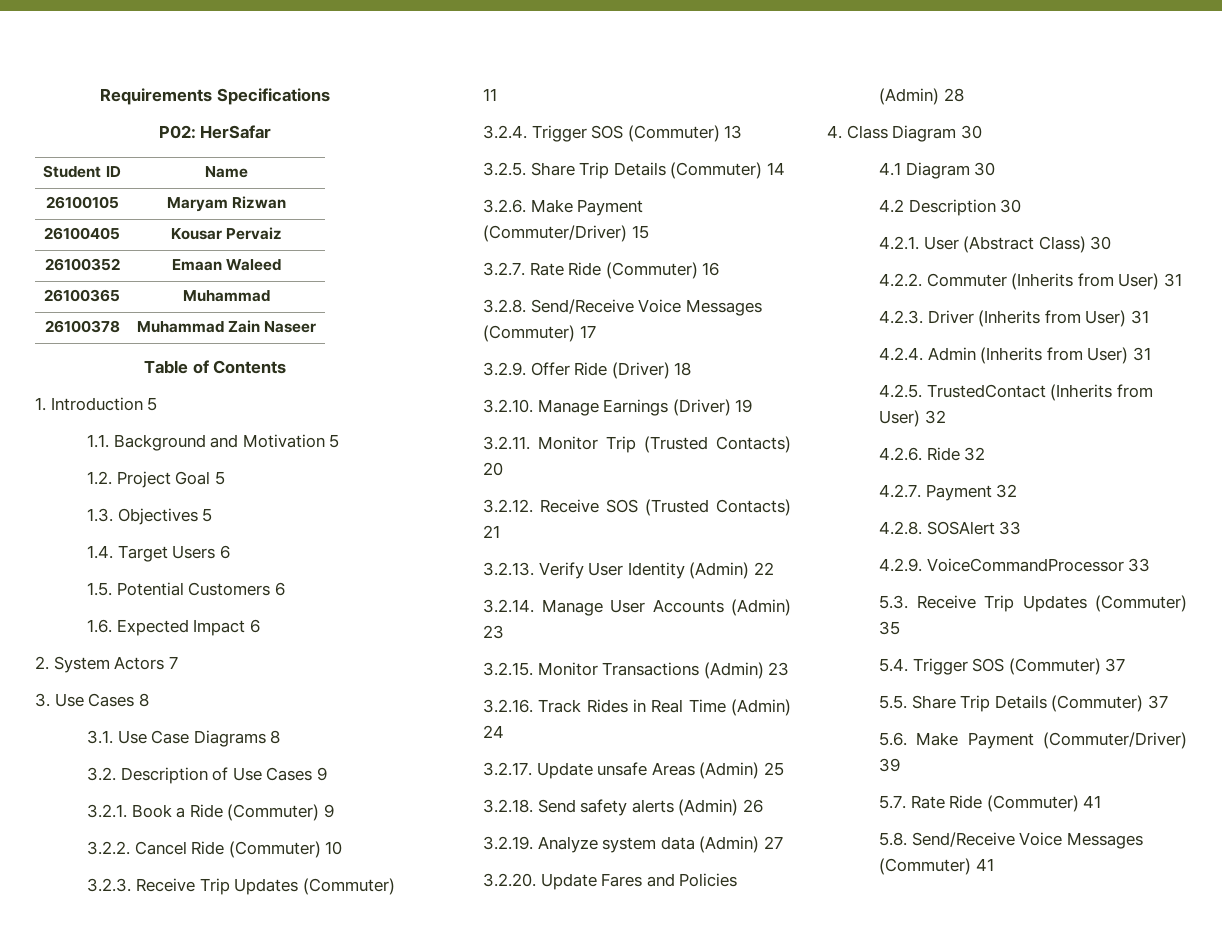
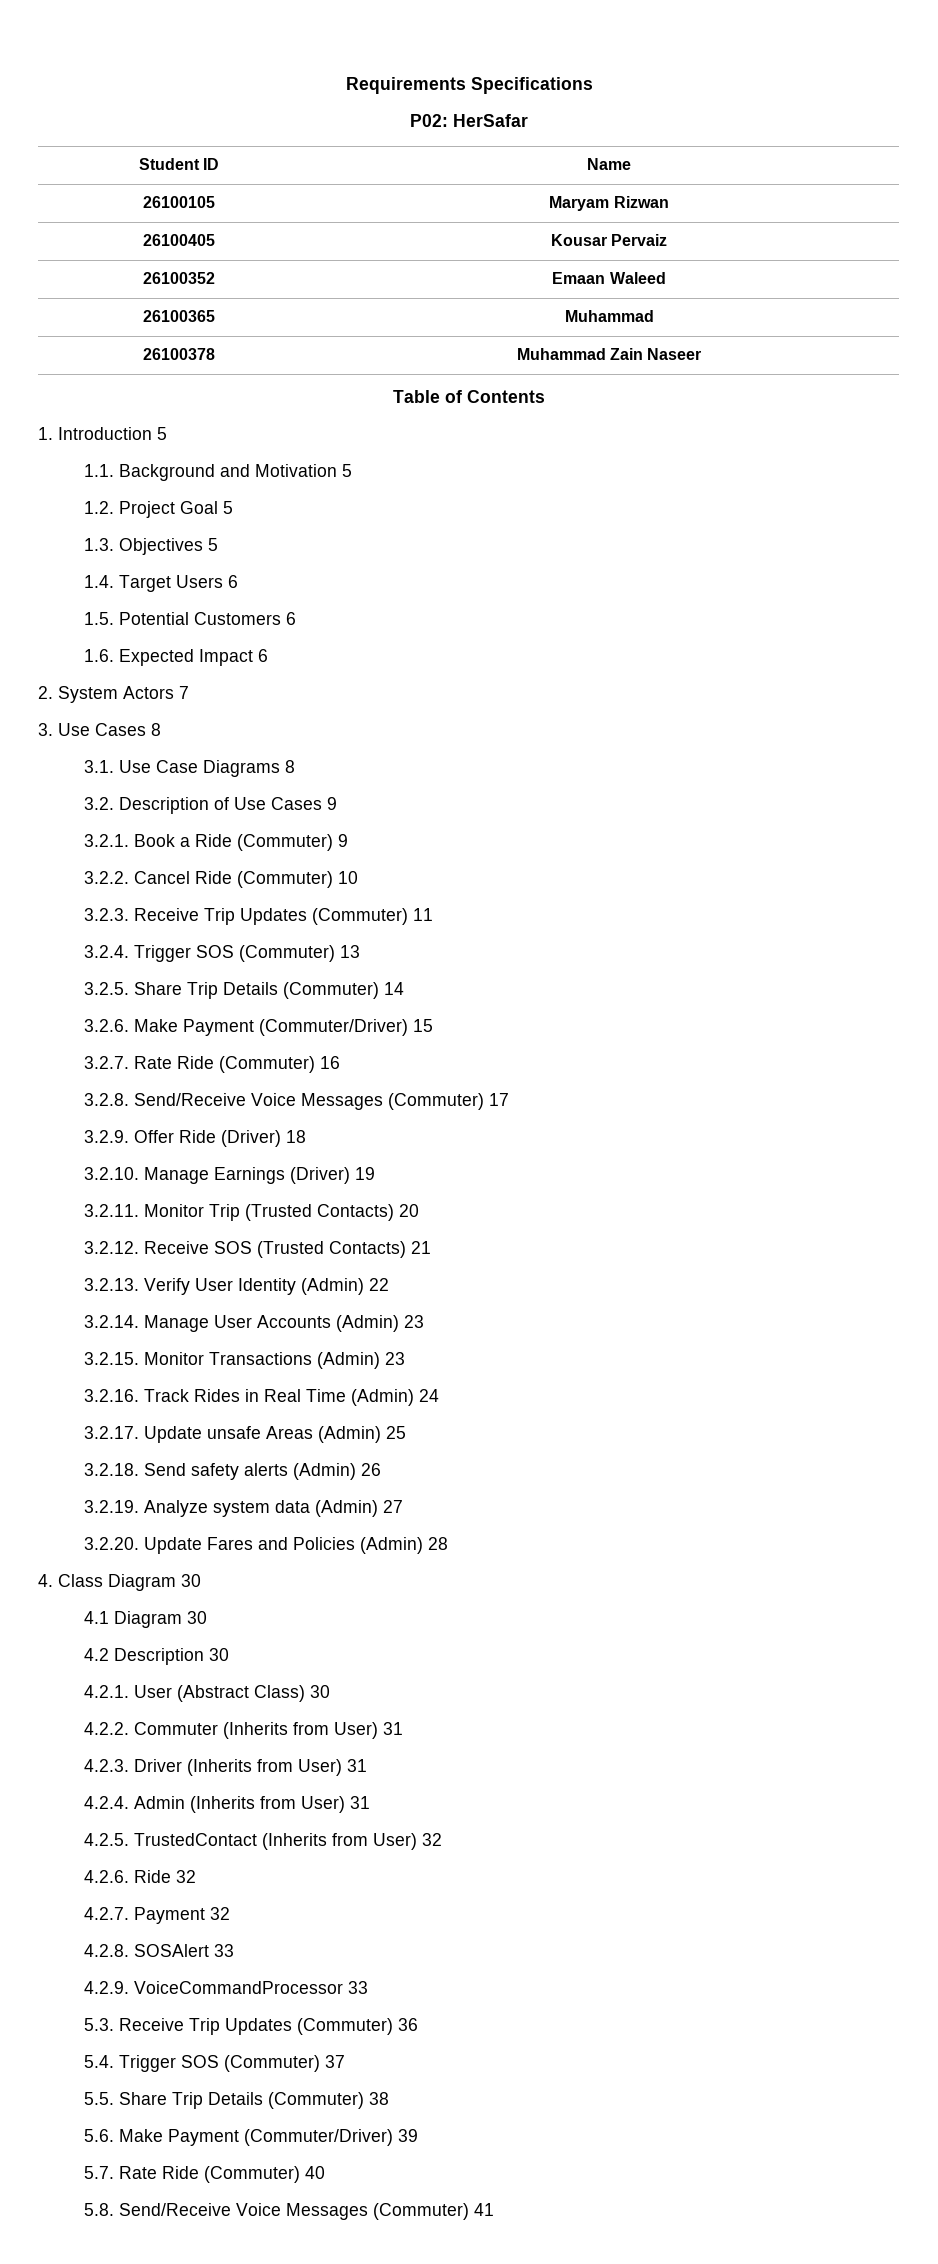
- 5.3. Receive Trip Updates (Commuter) 35
+ 5.3. Receive Trip Updates (Commuter) 36
- 5.5. Share Trip Details (Commuter) 37
+ 5.5. Share Trip Details (Commuter) 38
- 5.7. Rate Ride (Commuter) 41
+ 5.7. Rate Ride (Commuter) 40

